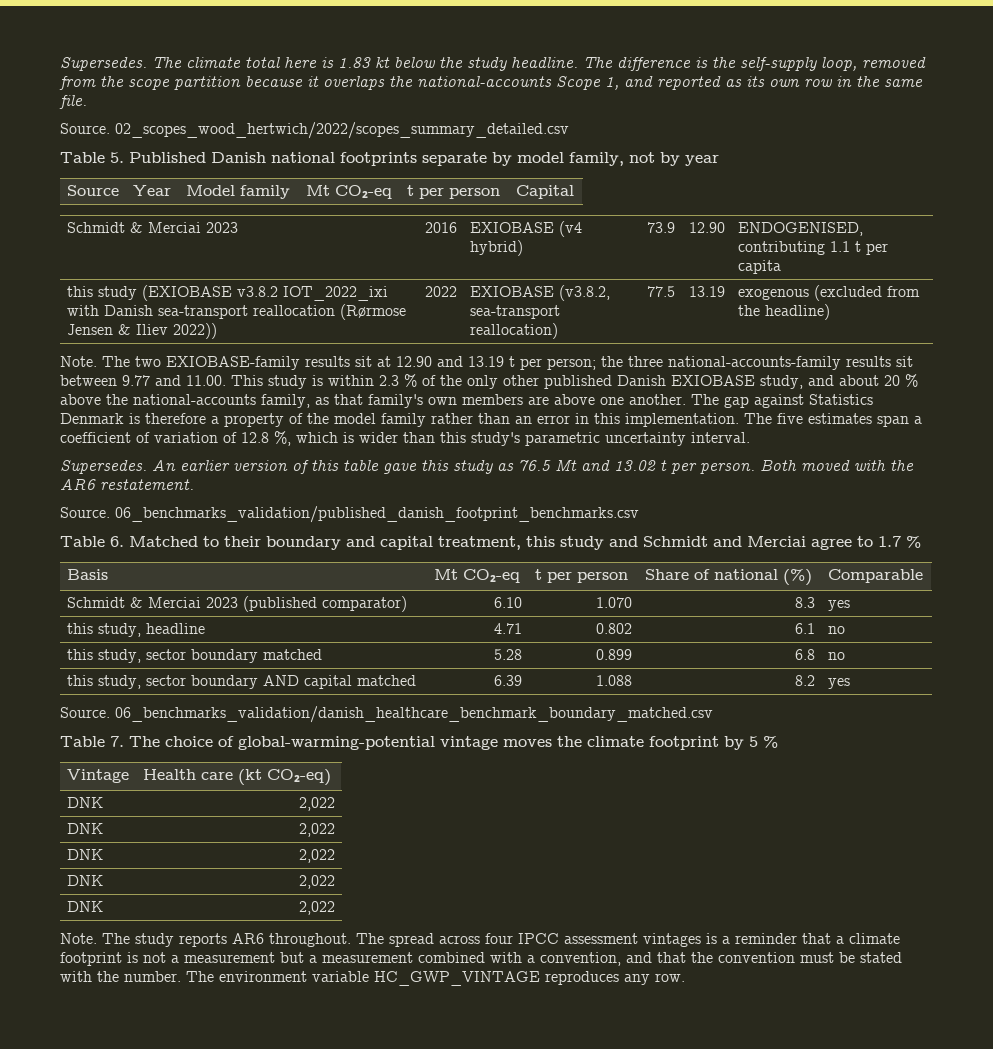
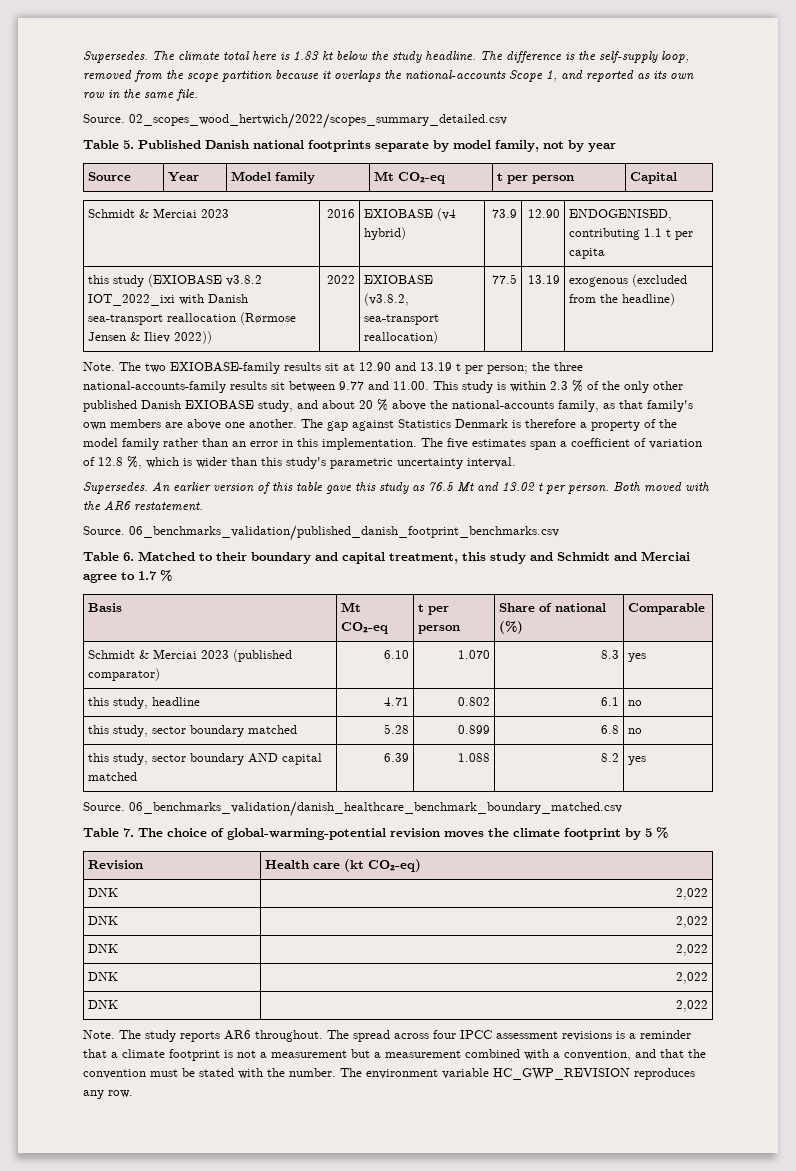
- Table 7. The choice of global-warming-potential vintage moves the climate footprint by 5 %
+ Table 7. The choice of global-warming-potential revision moves the climate footprint by 5 %
- Vintage | Health care (kt CO₂-eq)
+ Revision | Health care (kt CO₂-eq)
- The spread across four IPCC assessment vintages is a reminder that a climate footprint is not a measurement but a measurement combined with a convention, and that the convention must be stated with the number.
+ The spread across four IPCC assessment revisions is a reminder that a climate footprint is not a measurement but a measurement combined with a convention, and that the convention must be stated with the number.
- The environment variable HC_GWP_VINTAGE reproduces any row.
+ The environment variable HC_GWP_REVISION reproduces any row.

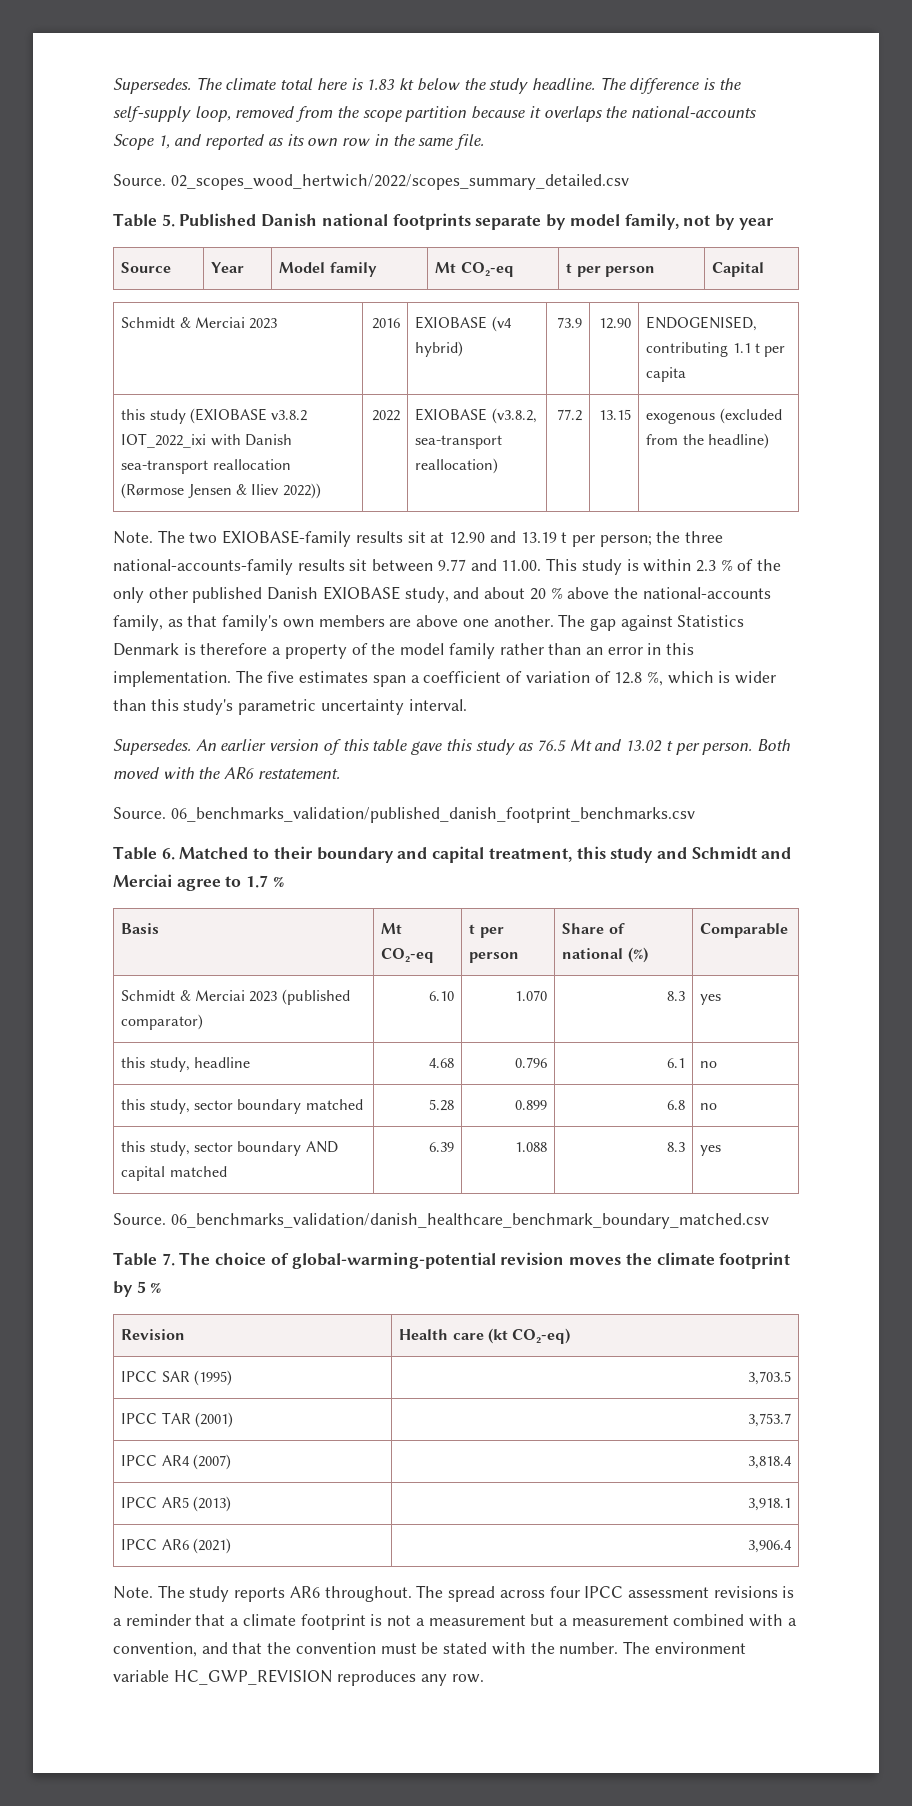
- this study (EXIOBASE v3.8.2 IOT_2022_ixi with Danish sea-transport reallocation (Rørmose Jensen & Iliev 2022)) | 2022 | EXIOBASE (v3.8.2, sea-transport reallocation) | 77.5 | 13.19 | exogenous (excluded from the headline)
+ this study (EXIOBASE v3.8.2 IOT_2022_ixi with Danish sea-transport reallocation (Rørmose Jensen & Iliev 2022)) | 2022 | EXIOBASE (v3.8.2, sea-transport reallocation) | 77.2 | 13.15 | exogenous (excluded from the headline)
- this study, headline | 4.71 | 0.802 | 6.1 | no
+ this study, headline | 4.68 | 0.796 | 6.1 | no
- this study, sector boundary AND capital matched | 6.39 | 1.088 | 8.2 | yes
+ this study, sector boundary AND capital matched | 6.39 | 1.088 | 8.3 | yes
  Revision | Health care (kt CO₂-eq)
- DNK | 2,022
- DNK | 2,022
- DNK | 2,022
- DNK | 2,022
- DNK | 2,022
+ IPCC SAR (1995) | 3,703.5
+ IPCC TAR (2001) | 3,753.7
+ IPCC AR4 (2007) | 3,818.4
+ IPCC AR5 (2013) | 3,918.1
+ IPCC AR6 (2021) | 3,906.4

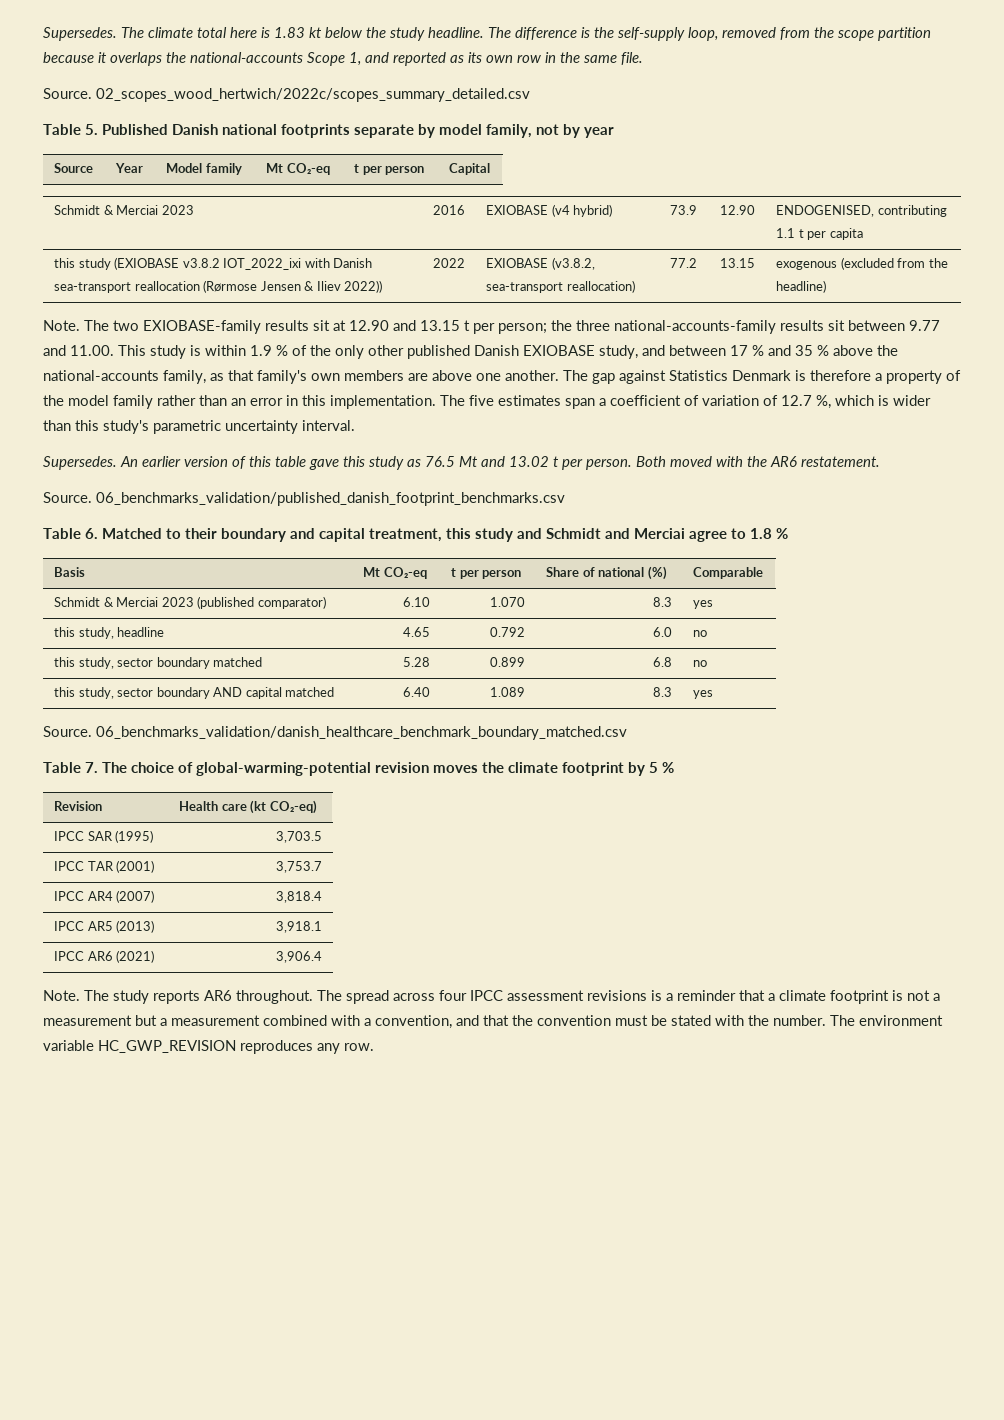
- 02_scopes_wood_hertwich/2022/scopes_summary_detailed.csv
+ 02_scopes_wood_hertwich/2022c/scopes_summary_detailed.csv
- The two EXIOBASE-family results sit at 12.90 and 13.19 t per person; the three national-accounts-family results sit between 9.77 and 11.00. This study is within 2.3 % of the only other published Danish EXIOBASE study, and about 20 % above the national-accounts family, as that family's own members are above one another.
+ The two EXIOBASE-family results sit at 12.90 and 13.15 t per person; the three national-accounts-family results sit between 9.77 and 11.00. This study is within 1.9 % of the only other published Danish EXIOBASE study, and between 17 % and 35 % above the national-accounts family, as that family's own members are above one another.
- The five estimates span a coefficient of variation of 12.8 %, which is wider than this study's parametric uncertainty interval.
+ The five estimates span a coefficient of variation of 12.7 %, which is wider than this study's parametric uncertainty interval.
- Table 6. Matched to their boundary and capital treatment, this study and Schmidt and Merciai agree to 1.7 %
+ Table 6. Matched to their boundary and capital treatment, this study and Schmidt and Merciai agree to 1.8 %
- this study, headline | 4.68 | 0.796 | 6.1 | no
+ this study, headline | 4.65 | 0.792 | 6.0 | no
- this study, sector boundary AND capital matched | 6.39 | 1.088 | 8.3 | yes
+ this study, sector boundary AND capital matched | 6.40 | 1.089 | 8.3 | yes

